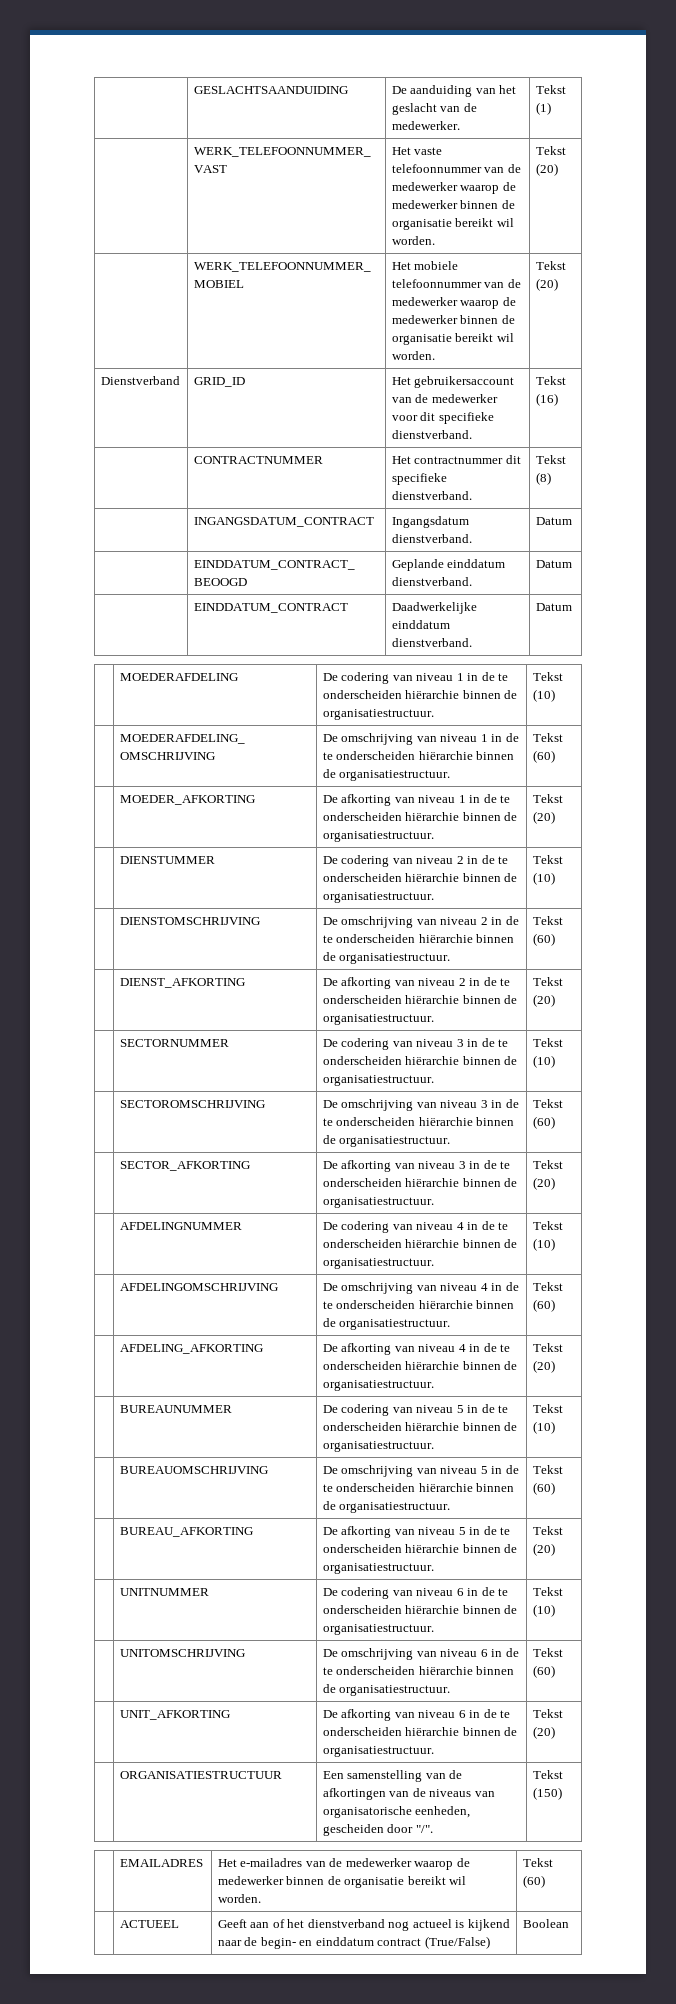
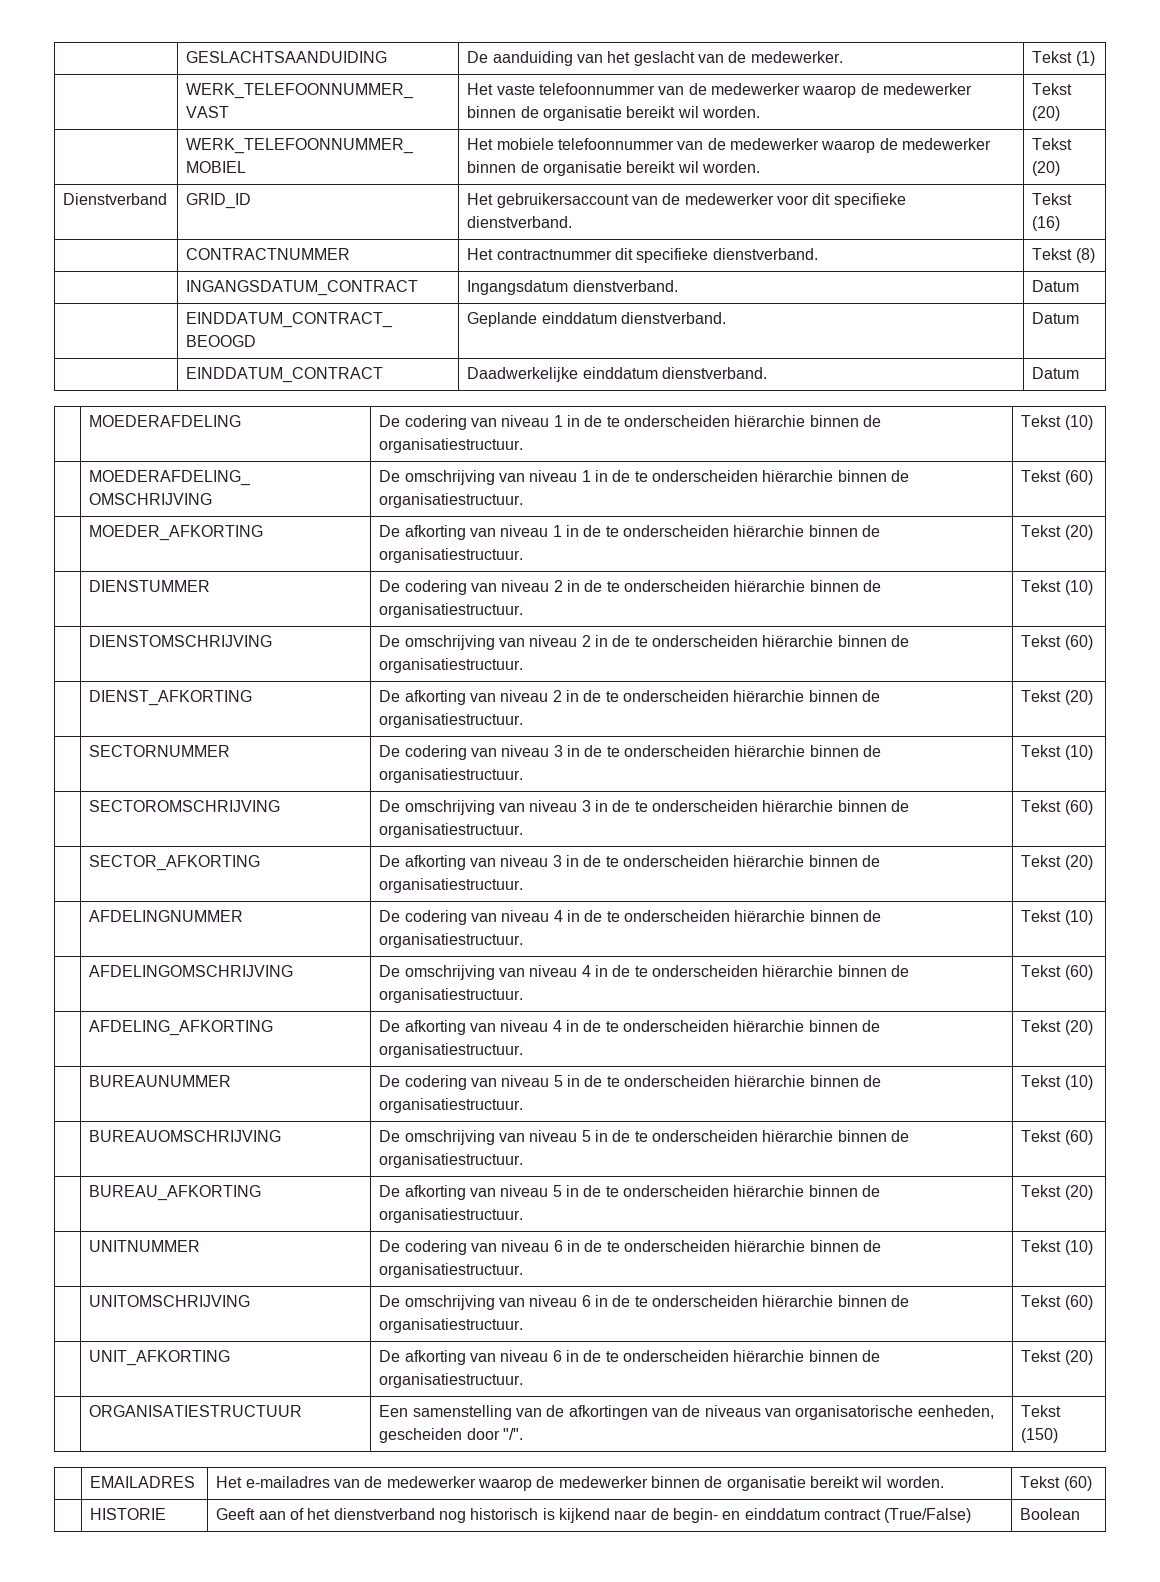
- | ACTUEEL | Geeft aan of het dienstverband nog actueel is kijkend naar de begin- en einddatum contract (True/False) | Boolean
+ | HISTORIE | Geeft aan of het dienstverband nog historisch is kijkend naar de begin- en einddatum contract (True/False) | Boolean

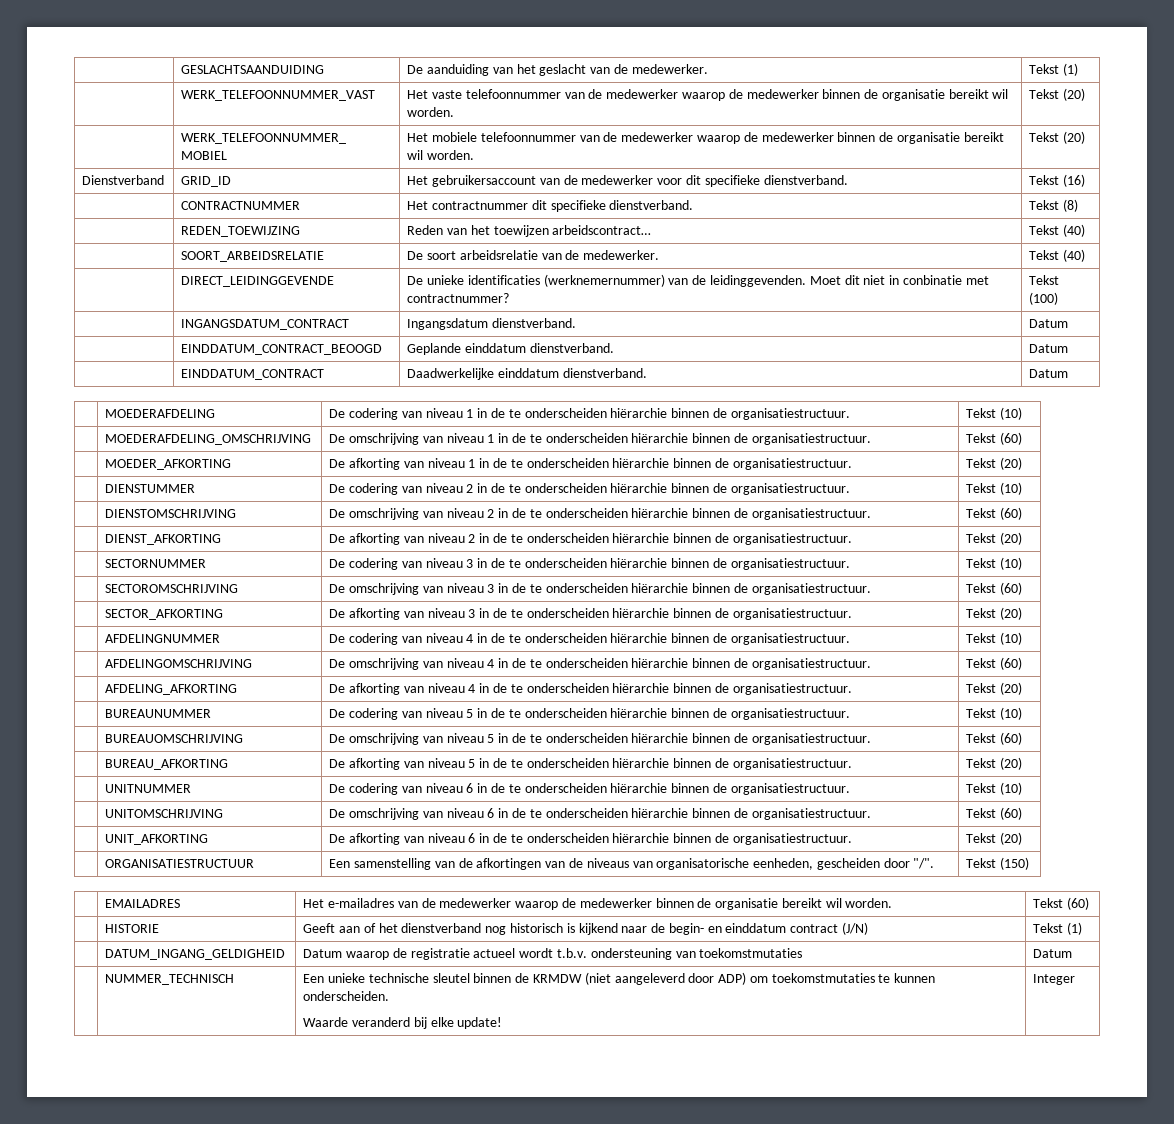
+ | REDEN_TOEWIJZING | Reden van het toewijzen arbeidscontract… | Tekst (40)
+ | SOORT_ARBEIDSRELATIE | De soort arbeidsrelatie van de medewerker. | Tekst (40)
+ | DIRECT_LEIDINGGEVENDE | De unieke identificaties (werknemernummer) van de leidinggevenden. Moet dit niet in conbinatie met contractnummer? | Tekst (100)
- | HISTORIE | Geeft aan of het dienstverband nog historisch is kijkend naar de begin- en einddatum contract (True/False) | Boolean
+ | HISTORIE | Geeft aan of het dienstverband nog historisch is kijkend naar de begin- en einddatum contract (J/N) | Tekst (1)
+ | DATUM_INGANG_GELDIGHEID | Datum waarop de registratie actueel wordt t.b.v. ondersteuning van toekomstmutaties | Datum
+ | NUMMER_TECHNISCH | Een unieke technische sleutel binnen de KRMDW (niet aangeleverd door ADP) om toekomstmutaties te kunnen onderscheiden.
+ Waarde veranderd bij elke update! | Integer

